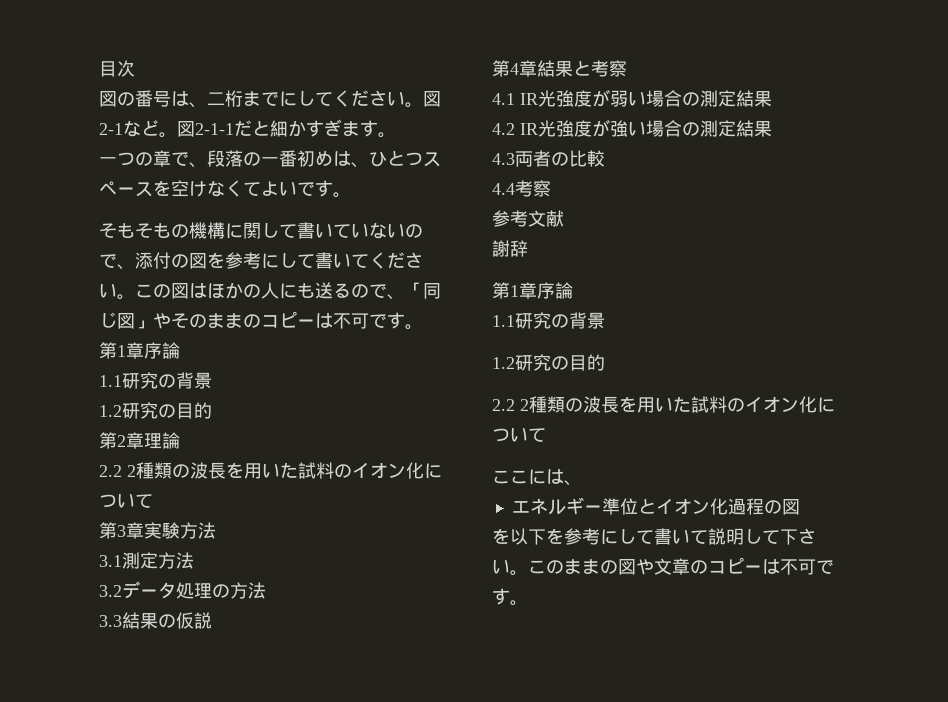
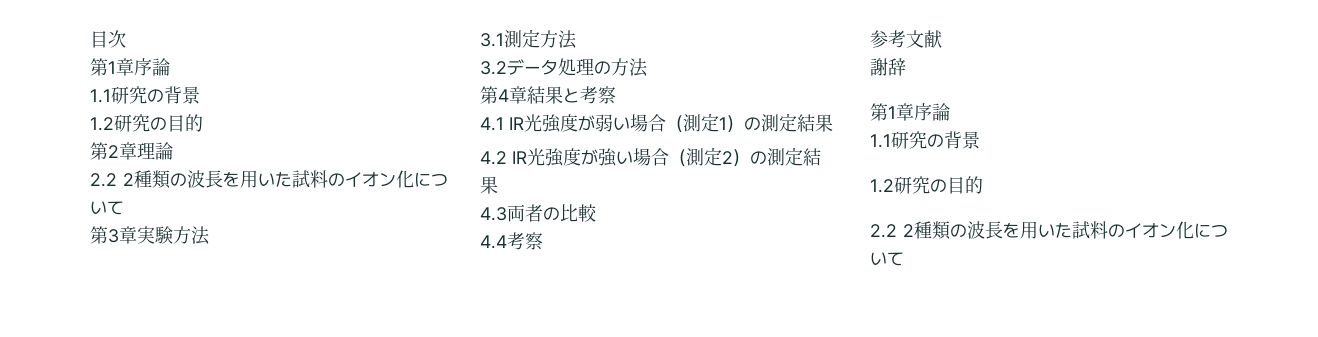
- 図の番号は、二桁までにしてください。図2-1など。図2-1-1だと細かすぎます。
- 一つの章で、段落の一番初めは、ひとつスペースを空けなくてよいです。
- そもそもの機構に関して書いていないので、添付の図を参考にして書いてください。この図はほかの人にも送るので、「同じ図」やそのままのコピーは不可です。
- 3.3結果の仮説
- 4.1 IR光強度が弱い場合の測定結果
+ 4.1 IR光強度が弱い場合（測定1）の測定結果
- 4.2 IR光強度が強い場合の測定結果
+ 4.2 IR光強度が強い場合（測定2）の測定結果
- ここには、
- エネルギー準位とイオン化過程の図
- を以下を参考にして書いて説明して下さい。このままの図や文章のコピーは不可です。

